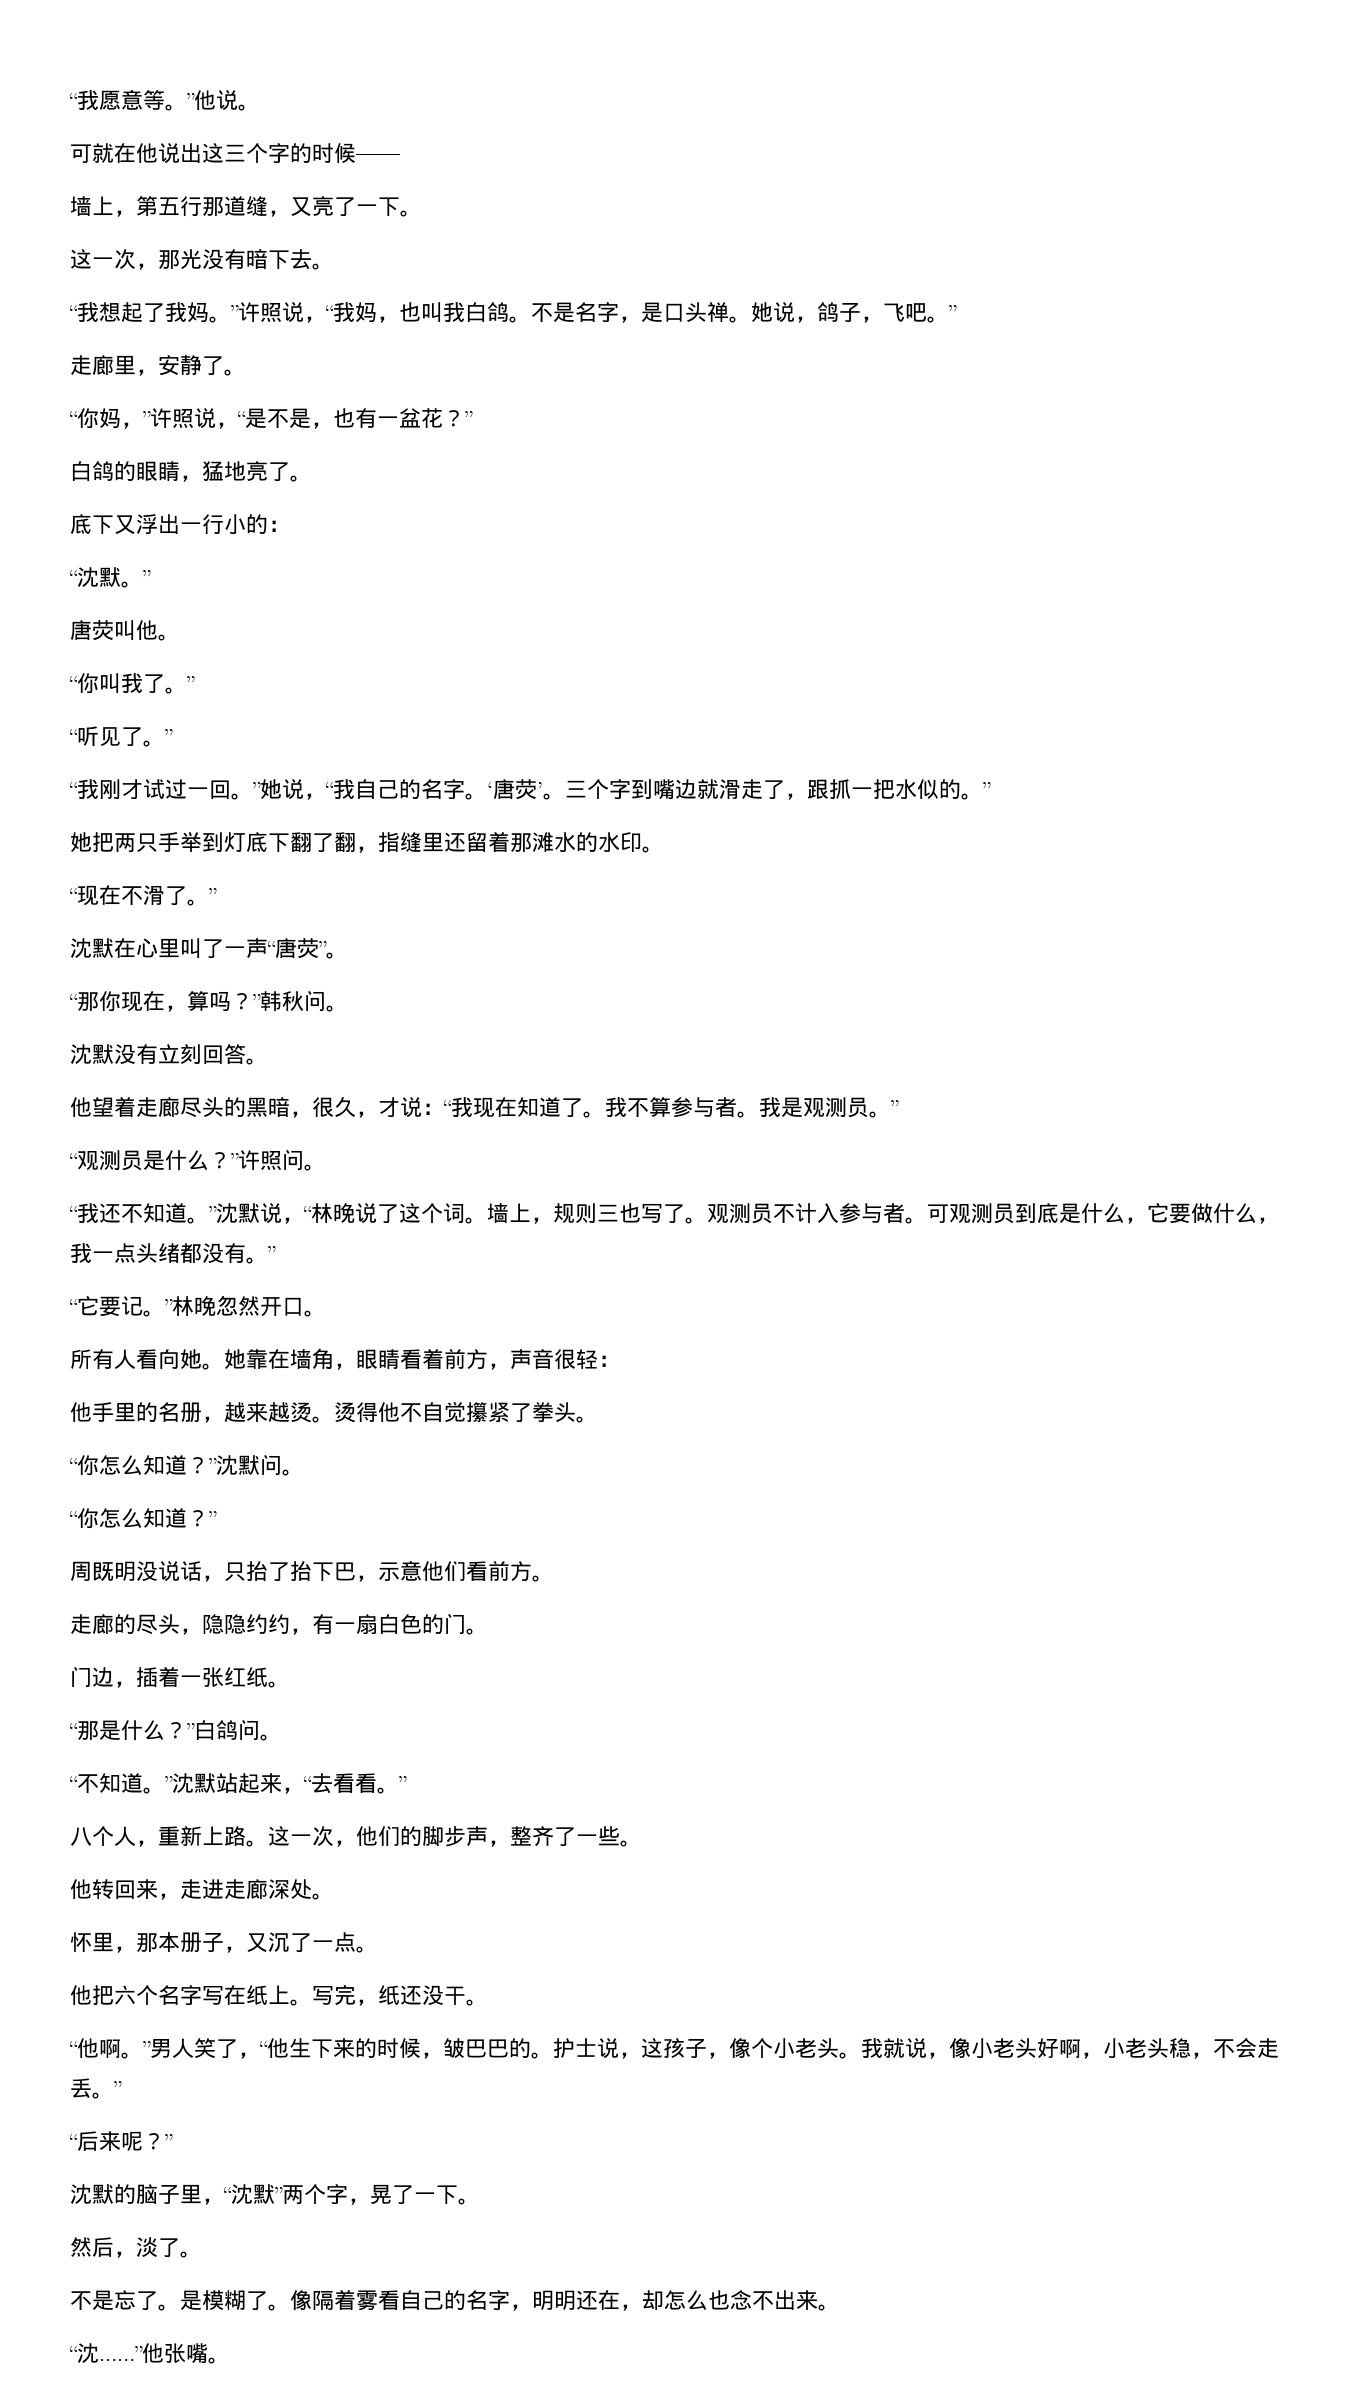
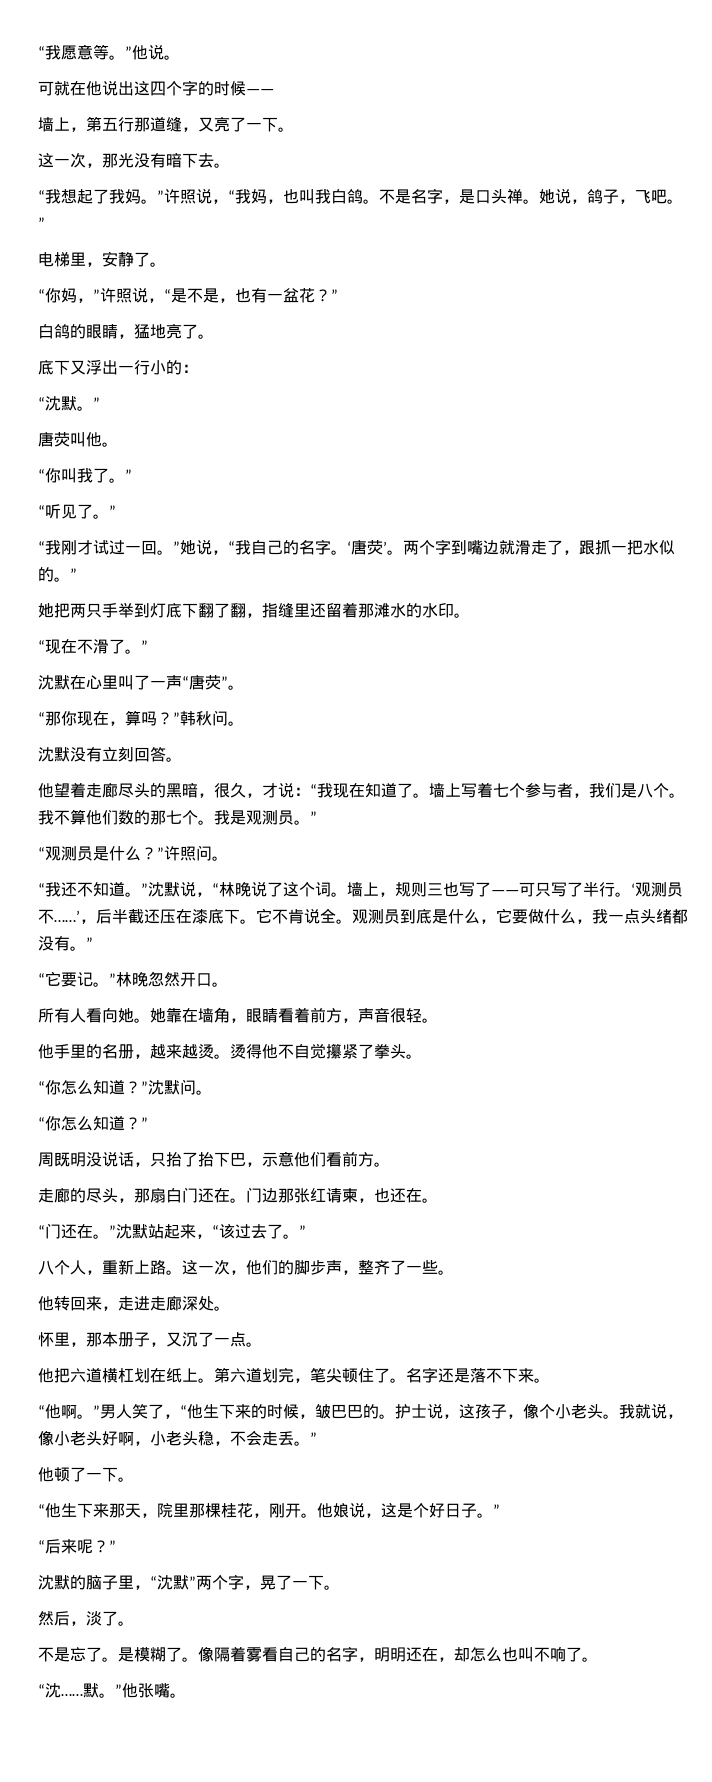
- 可就在他说出这三个字的时候——
+ 可就在他说出这四个字的时候——
- 走廊里，安静了。
+ 电梯里，安静了。
- 三个字到嘴边就滑走了，跟抓一把水似的。”
+ 两个字到嘴边就滑走了，跟抓一把水似的。”
- 我不算参与者。
+ 墙上写着七个参与者，我们是八个。我不算他们数的那七个。
- 墙上，规则三也写了。观测员不计入参与者。可观测员到底是什么，它要做什么，我一点头绪都没有。”
+ 墙上，规则三也写了——可只写了半行。‘观测员不……’，后半截还压在漆底下。它不肯说全。观测员到底是什么，它要做什么，我一点头绪都没有。”
- 她靠在墙角，眼睛看着前方，声音很轻：
+ 她靠在墙角，眼睛看着前方，声音很轻。
- 走廊的尽头，隐隐约约，有一扇白色的门。
- 门边，插着一张红纸。
- “那是什么？”白鸽问。
- “不知道。”沈默站起来，“去看看。”
+ 走廊的尽头，那扇白门还在。门边那张红请柬，也还在。
+ “门还在。”沈默站起来，“该过去了。”
- 他把六个名字写在纸上。写完，纸还没干。
+ 他把六道横杠划在纸上。第六道划完，笔尖顿住了。名字还是落不下来。
+ 他顿了一下。
+ “他生下来那天，院里那棵桂花，刚开。他娘说，这是个好日子。”
- 像隔着雾看自己的名字，明明还在，却怎么也念不出来。
+ 像隔着雾看自己的名字，明明还在，却怎么也叫不响了。
- “沈……”他张嘴。
+ “沈……默。”他张嘴。

